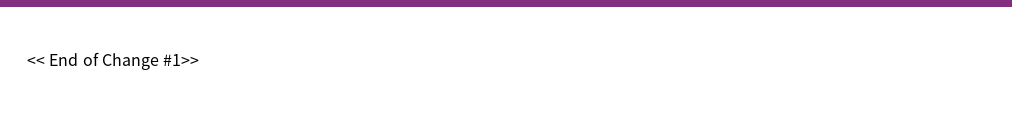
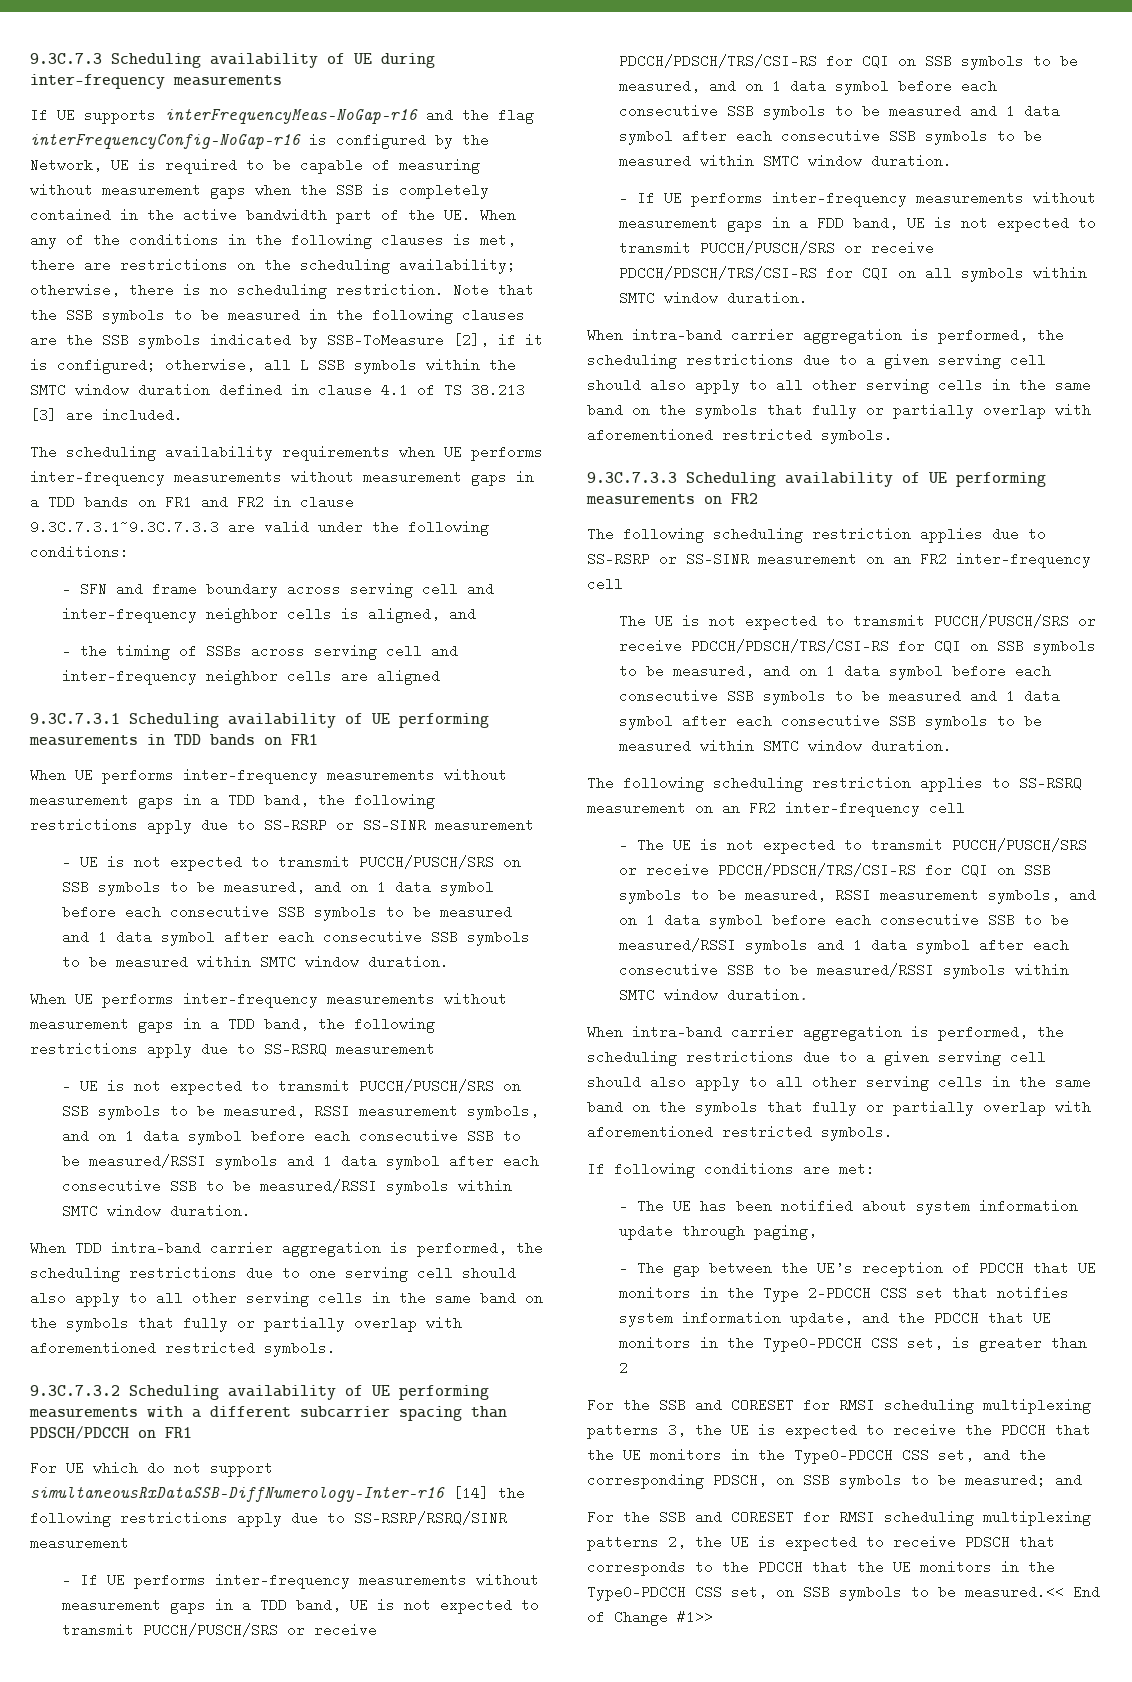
- << End of Change #1>>
+ 9.3C.7.3 Scheduling availability of UE during inter-frequency measurements
+ If UE supports interFrequencyMeas-NoGap-r16 and the flag interFrequencyConfig-NoGap-r16 is configured by the Network, UE is required to be capable of measuring without measurement gaps when the SSB is completely contained in the active bandwidth part of the UE. When any of the conditions in the following clauses is met, there are restrictions on the scheduling availability; otherwise, there is no scheduling restriction. Note that the SSB symbols to be measured in the following clauses are the SSB symbols indicated by SSB-ToMeasure [2], if it is configured; otherwise, all L SSB symbols within the SMTC window duration defined in clause 4.1 of TS 38.213 [3] are included.
+ The scheduling availability requirements when UE performs inter-frequency measurements without measurement gaps in a TDD bands on FR1 and FR2 in clause 9.3C.7.3.1~9.3C.7.3.3 are valid under the following conditions:
+ - SFN and frame boundary across serving cell and inter-frequency neighbor cells is aligned, and
+ - the timing of SSBs across serving cell and inter-frequency neighbor cells are aligned
+ 9.3C.7.3.1 Scheduling availability of UE performing measurements in TDD bands on FR1
+ When UE performs inter-frequency measurements without measurement gaps in a TDD band, the following restrictions apply due to SS-RSRP or SS-SINR measurement
+ - UE is not expected to transmit PUCCH/PUSCH/SRS on SSB symbols to be measured, and on 1 data symbol before each consecutive SSB symbols to be measured and 1 data symbol after each consecutive SSB symbols to be measured within SMTC window duration.
+ When UE performs inter-frequency measurements without measurement gaps in a TDD band, the following restrictions apply due to SS-RSRQ measurement
+ - UE is not expected to transmit PUCCH/PUSCH/SRS on SSB symbols to be measured, RSSI measurement symbols, and on 1 data symbol before each consecutive SSB to be measured/RSSI symbols and 1 data symbol after each consecutive SSB to be measured/RSSI symbols within SMTC window duration.
+ When TDD intra-band carrier aggregation is performed, the scheduling restrictions due to one serving cell should also apply to all other serving cells in the same band on the symbols that fully or partially overlap with aforementioned restricted symbols.
+ 9.3C.7.3.2 Scheduling availability of UE performing measurements with a different subcarrier spacing than PDSCH/PDCCH on FR1
+ For UE which do not support simultaneousRxDataSSB-DiffNumerology-Inter-r16 [14] the following restrictions apply due to SS-RSRP/RSRQ/SINR measurement
+ - If UE performs inter-frequency measurements without measurement gaps in a TDD band, UE is not expected to transmit PUCCH/PUSCH/SRS or receive PDCCH/PDSCH/TRS/CSI-RS for CQI on SSB symbols to be measured, and on 1 data symbol before each consecutive SSB symbols to be measured and 1 data symbol after each consecutive SSB symbols to be measured within SMTC window duration.
+ - If UE performs inter-frequency measurements without measurement gaps in a FDD band, UE is not expected to transmit PUCCH/PUSCH/SRS or receive PDCCH/PDSCH/TRS/CSI-RS for CQI on all symbols within SMTC window duration.
+ When intra-band carrier aggregation is performed, the scheduling restrictions due to a given serving cell should also apply to all other serving cells in the same band on the symbols that fully or partially overlap with aforementioned restricted symbols.
+ 9.3C.7.3.3 Scheduling availability of UE performing measurements on FR2
+ The following scheduling restriction applies due to SS-RSRP or SS-SINR measurement on an FR2 inter-frequency cell
+ The UE is not expected to transmit PUCCH/PUSCH/SRS or receive PDCCH/PDSCH/TRS/CSI-RS for CQI on SSB symbols to be measured, and on 1 data symbol before each consecutive SSB symbols to be measured and 1 data symbol after each consecutive SSB symbols to be measured within SMTC window duration.
+ The following scheduling restriction applies to SS-RSRQ measurement on an FR2 inter-frequency cell
+ - The UE is not expected to transmit PUCCH/PUSCH/SRS or receive PDCCH/PDSCH/TRS/CSI-RS for CQI on SSB symbols to be measured, RSSI measurement symbols, and on 1 data symbol before each consecutive SSB to be measured/RSSI symbols and 1 data symbol after each consecutive SSB to be measured/RSSI symbols within SMTC window duration.
+ When intra-band carrier aggregation is performed, the scheduling restrictions due to a given serving cell should also apply to all other serving cells in the same band on the symbols that fully or partially overlap with aforementioned restricted symbols.
+ If following conditions are met:
+ - The UE has been notified about system information update through paging,
+ - The gap between the UE’s reception of PDCCH that UE monitors in the Type 2-PDCCH CSS set that notifies system information update, and the PDCCH that UE monitors in the Type0-PDCCH CSS set, is greater than 2
+ For the SSB and CORESET for RMSI scheduling multiplexing patterns 3, the UE is expected to receive the PDCCH that the UE monitors in the Type0-PDCCH CSS set, and the corresponding PDSCH, on SSB symbols to be measured; and
+ For the SSB and CORESET for RMSI scheduling multiplexing patterns 2, the UE is expected to receive PDSCH that corresponds to the PDCCH that the UE monitors in the Type0-PDCCH CSS set, on SSB symbols to be measured.<< End of Change #1>>

